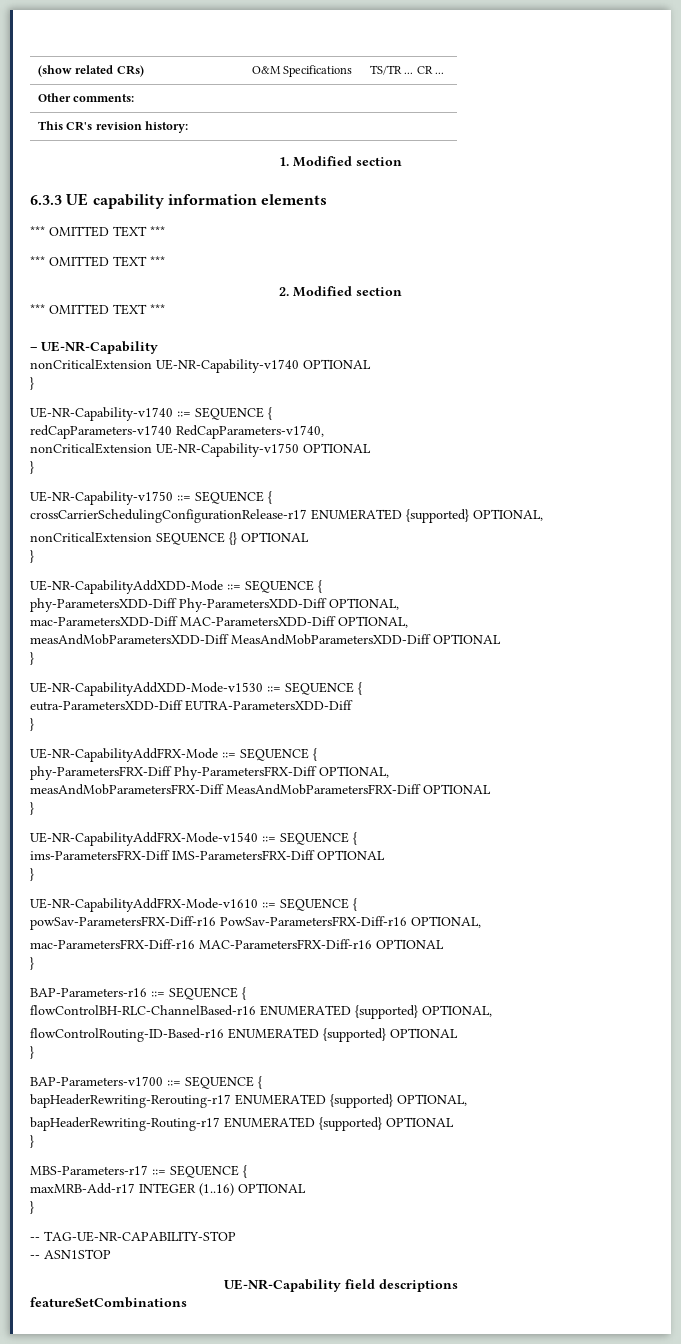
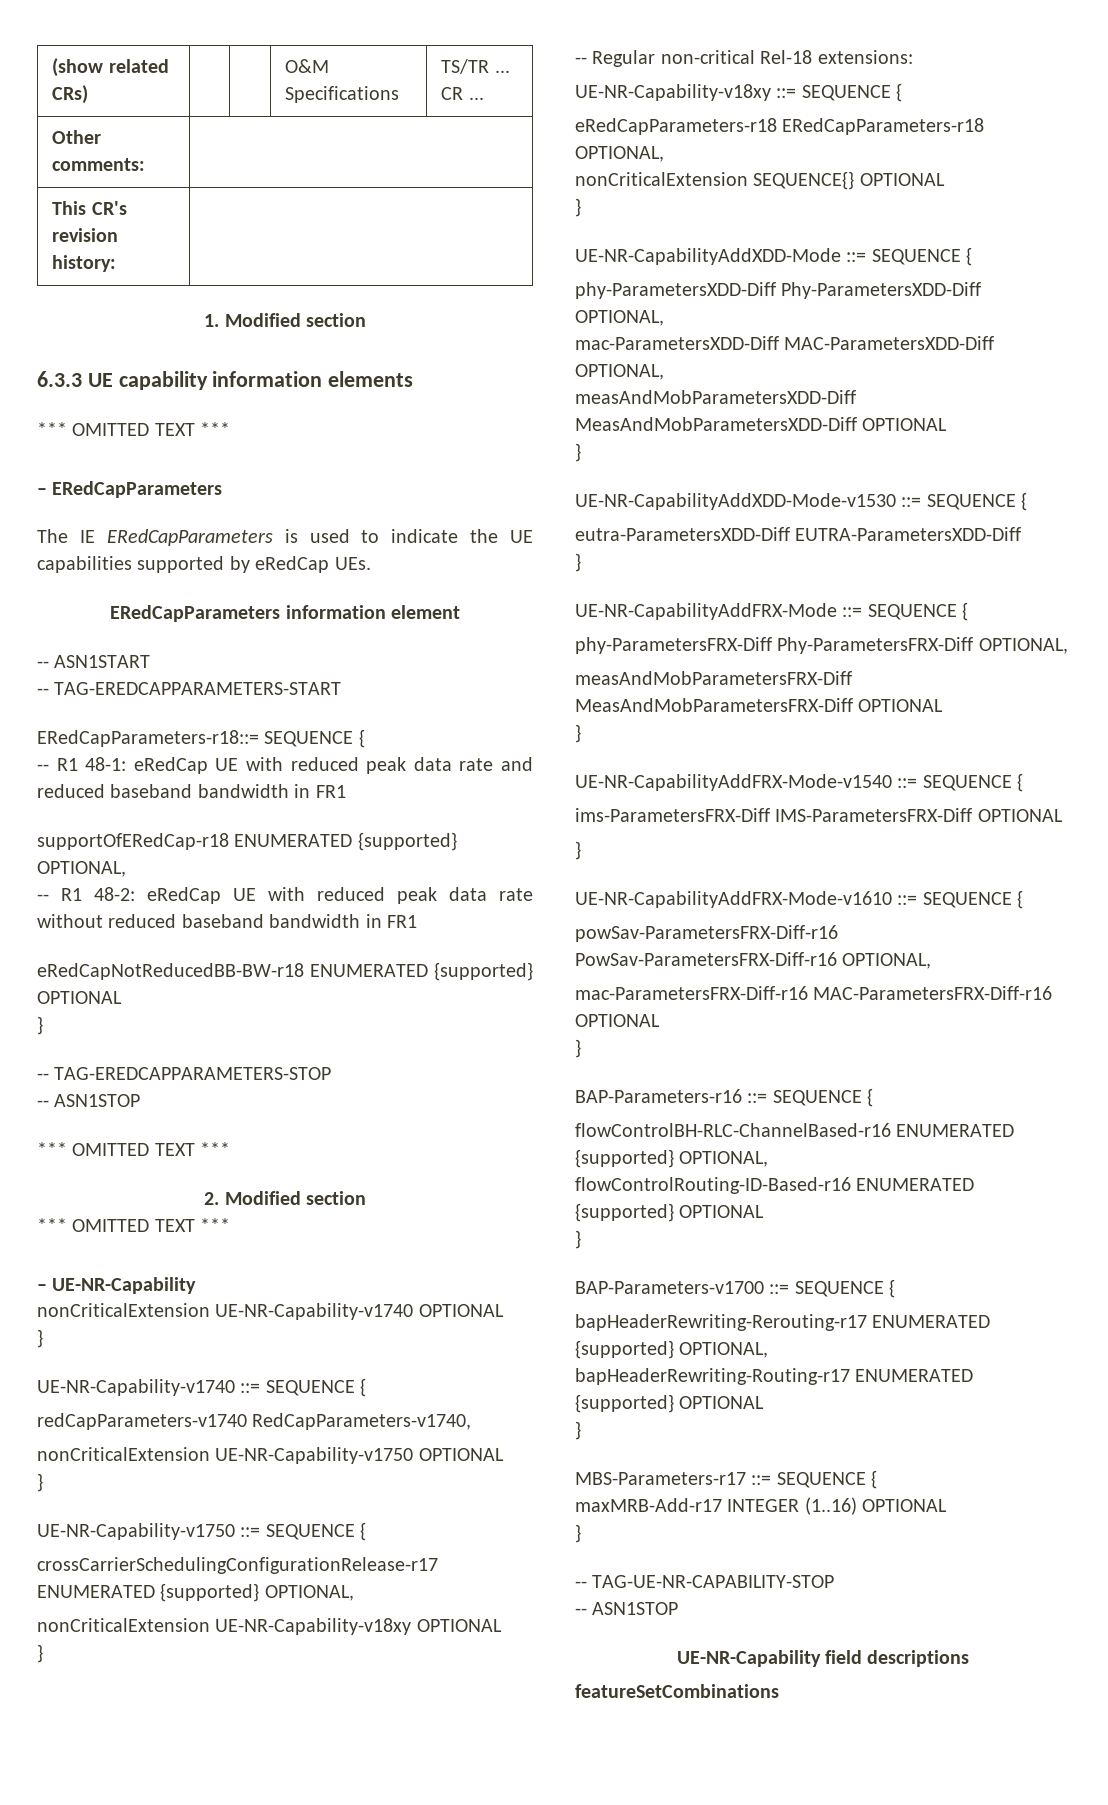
+ – ERedCapParameters
+ The IE ERedCapParameters is used to indicate the UE capabilities supported by eRedCap UEs.
+ ERedCapParameters information element
+ -- ASN1START
+ -- TAG-EREDCAPPARAMETERS-START
+ ERedCapParameters-r18::= SEQUENCE {
+ -- R1 48-1: eRedCap UE with reduced peak data rate and reduced baseband bandwidth in FR1
+ supportOfERedCap-r18 ENUMERATED {supported} OPTIONAL,
+ -- R1 48-2: eRedCap UE with reduced peak data rate without reduced baseband bandwidth in FR1
+ eRedCapNotReducedBB-BW-r18 ENUMERATED {supported} OPTIONAL
+ }
+ -- TAG-EREDCAPPARAMETERS-STOP
+ -- ASN1STOP
- nonCriticalExtension SEQUENCE {} OPTIONAL
+ nonCriticalExtension UE-NR-Capability-v18xy OPTIONAL
+ }
+ -- Regular non-critical Rel-18 extensions:
+ UE-NR-Capability-v18xy ::= SEQUENCE {
+ eRedCapParameters-r18 ERedCapParameters-r18 OPTIONAL,
+ nonCriticalExtension SEQUENCE{} OPTIONAL

